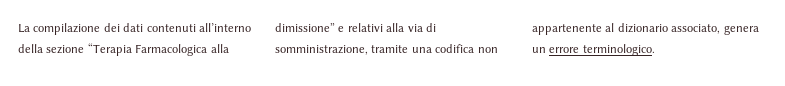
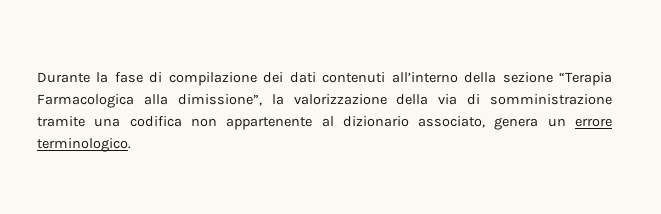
- La compilazione dei dati contenuti all’interno della sezione “Terapia Farmacologica alla dimissione” e relativi alla via di somministrazione, tramite una codifica non appartenente al dizionario associato, genera un errore terminologico.
+ Durante la fase di compilazione dei dati contenuti all’interno della sezione “Terapia Farmacologica alla dimissione”, la valorizzazione della via di somministrazione tramite una codifica non appartenente al dizionario associato, genera un errore terminologico.

